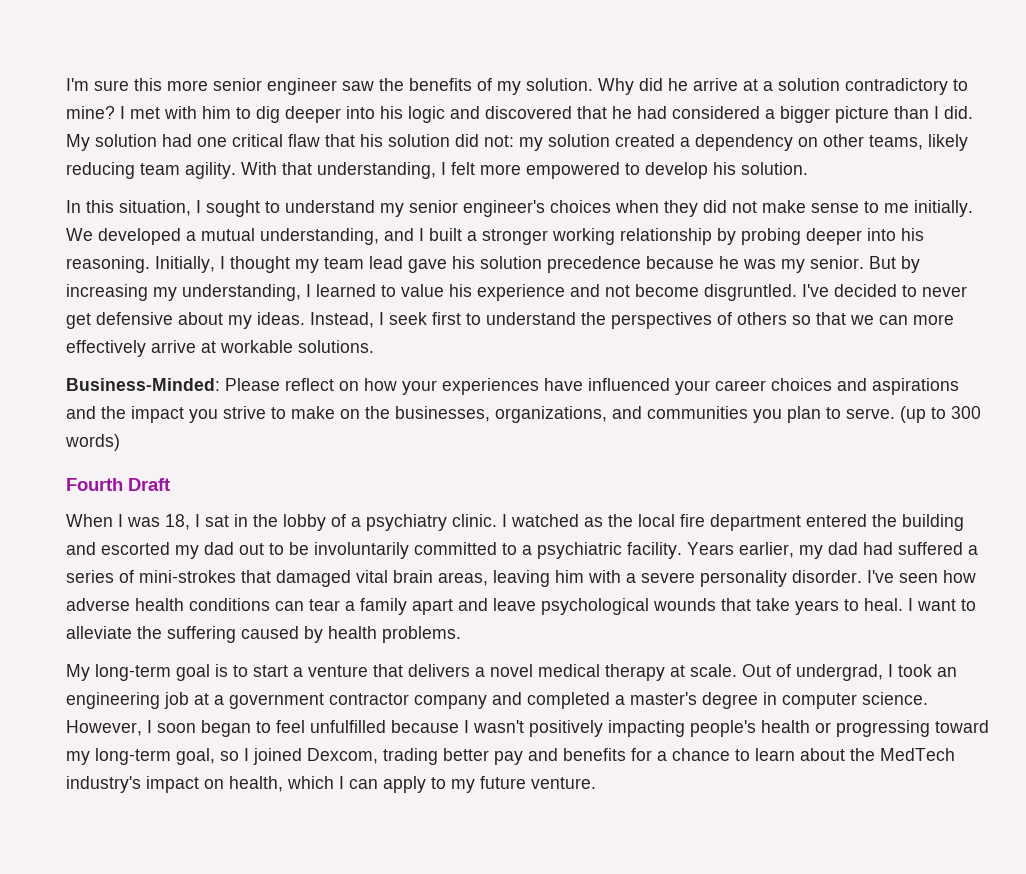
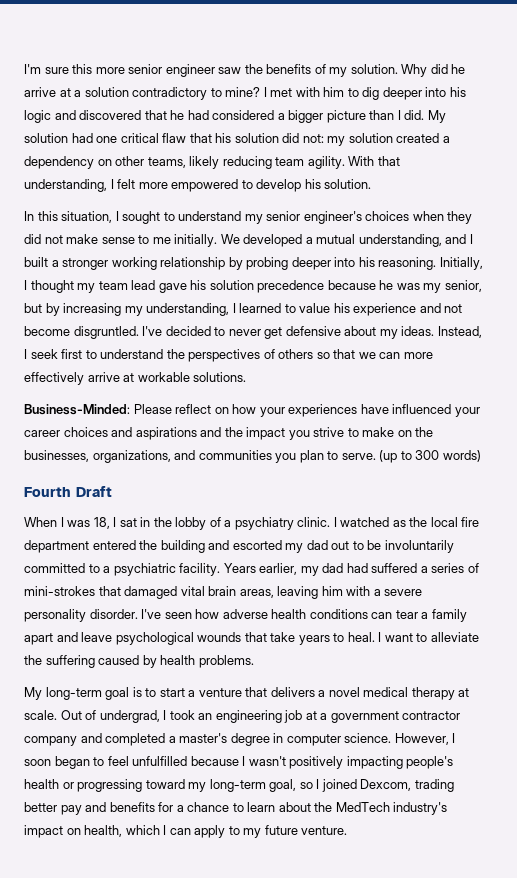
- Initially, I thought my team lead gave his solution precedence because he was my senior. But by increasing my understanding, I learned to value his experience and not become disgruntled.
+ Initially, I thought my team lead gave his solution precedence because he was my senior, but by increasing my understanding, I learned to value his experience and not become disgruntled.

